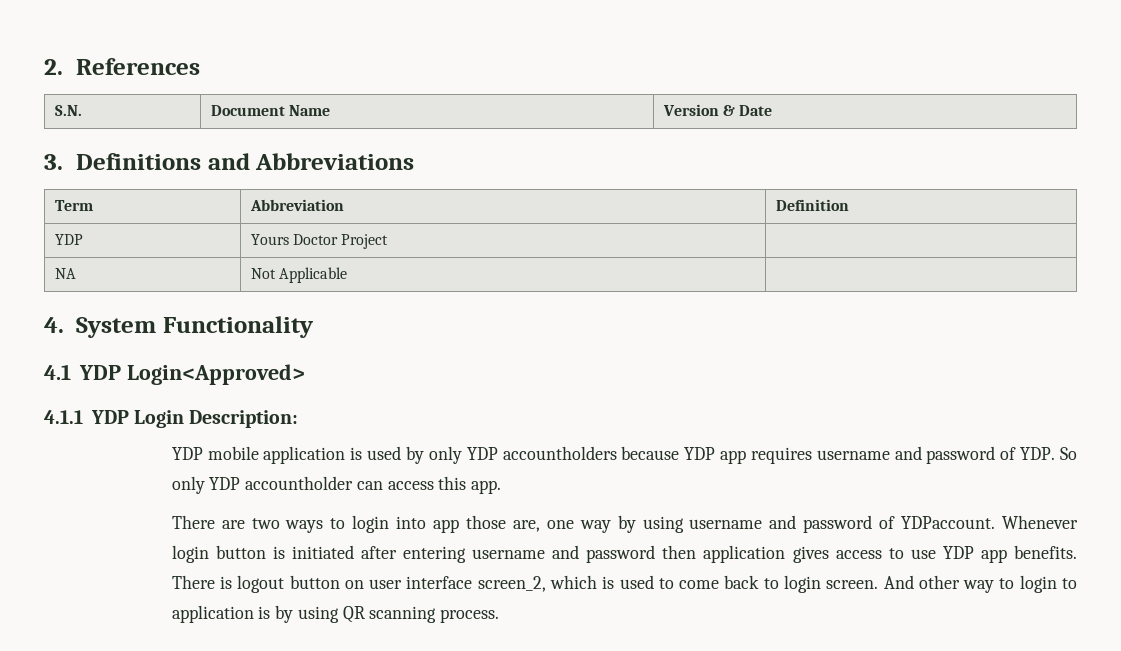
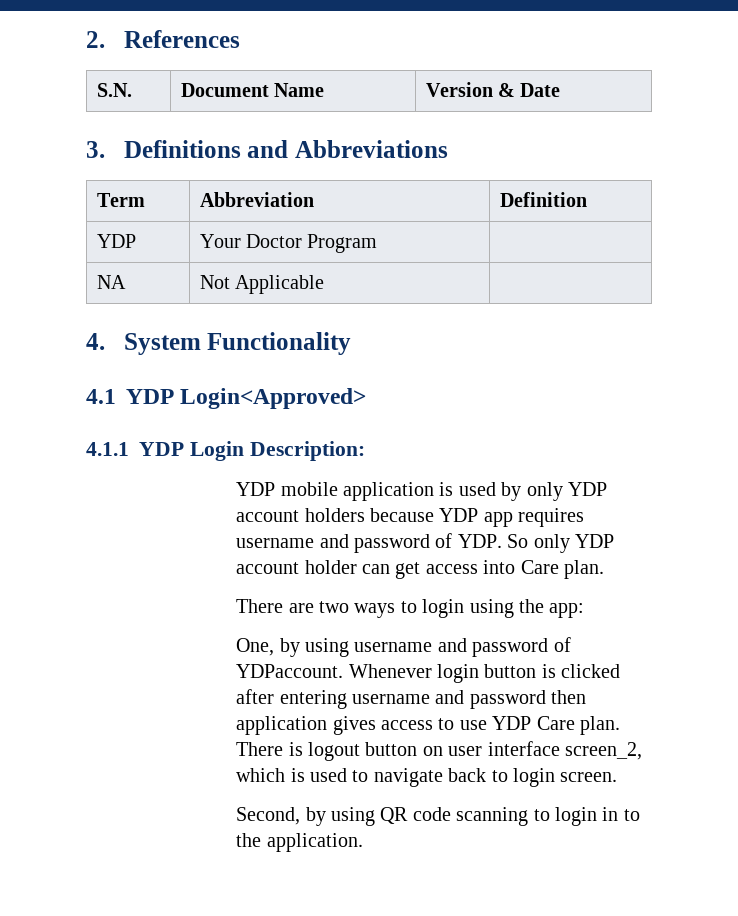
- YDP | Yours Doctor Project |
+ YDP | Your Doctor Program |
- YDP mobile application is used by only YDP accountholders because YDP app requires username and password of YDP. So only YDP accountholder can access this app.
+ YDP mobile application is used by only YDP account holders because YDP app requires username and password of YDP. So only YDP account holder can get access into Care plan.
- There are two ways to login into app those are, one way by using username and password of YDPaccount.
+ There are two ways to login using the app:
+ One, by using username and password of YDPaccount.
- Whenever login button is initiated after entering username and password then application gives access to use YDP app benefits.
+ Whenever login button is clicked after entering username and password then application gives access to use YDP Care plan.
- There is logout button on user interface screen_2, which is used to come back to login screen. And other way to login to application is by using QR scanning process.
+ There is logout button on user interface screen_2, which is used to navigate back to login screen.
+ Second, by using QR code scanning to login in to the application.

